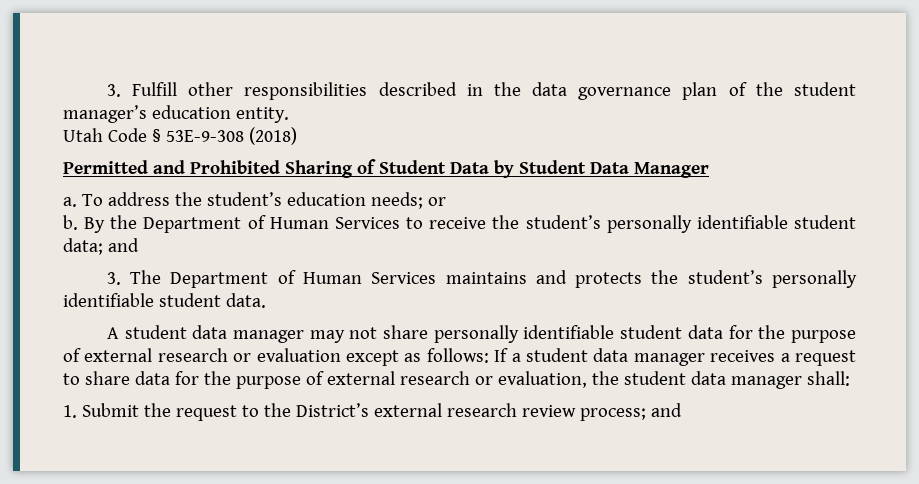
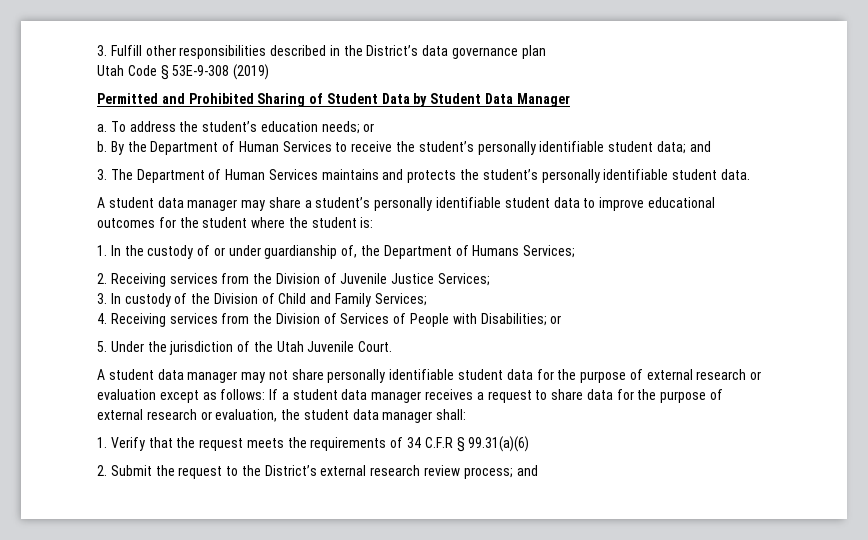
- 3. Fulfill other responsibilities described in the data governance plan of the student manager’s education entity.
+ 3. Fulfill other responsibilities described in the District’s data governance plan
- Utah Code § 53E-9-308 (2018)
+ Utah Code § 53E-9-308 (2019)
+ A student data manager may share a student’s personally identifiable student data to improve educational outcomes for the student where the student is:
+ 1. In the custody of or under guardianship of, the Department of Humans Services;
+ 2. Receiving services from the Division of Juvenile Justice Services;
+ 3. In custody of the Division of Child and Family Services;
+ 4. Receiving services from the Division of Services of People with Disabilities; or
+ 5. Under the jurisdiction of the Utah Juvenile Court.
- 1. Submit the request to the District’s external research review process; and
+ 1. Verify that the request meets the requirements of 34 C.F.R § 99.31(a)(6)
+ 2. Submit the request to the District’s external research review process; and

